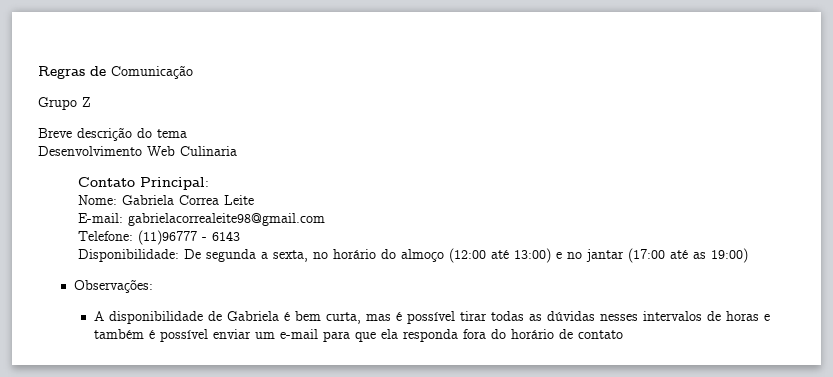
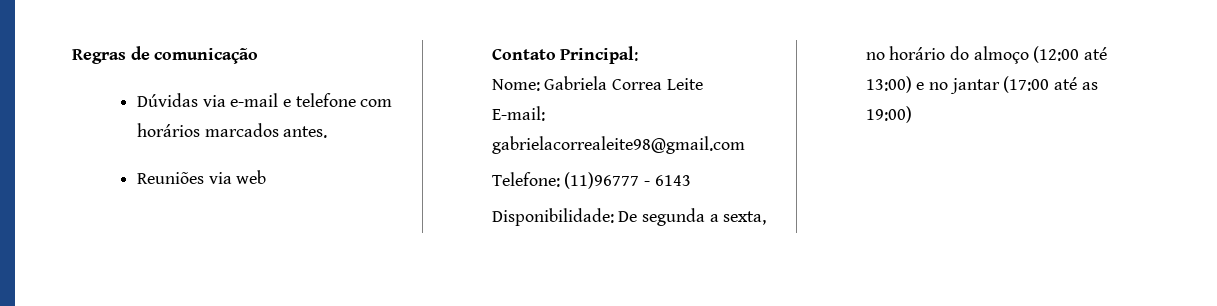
- Regras de Comunicação
- Grupo Z
- Breve descrição do tema
- Desenvolvimento Web Culinaria
+ Regras de comunicação
+ Dúvidas via e-mail e telefone com horários marcados antes.
+ Reuniões via web
- Observações:
- A disponibilidade de Gabriela é bem curta, mas é possível tirar todas as dúvidas nesses intervalos de horas e também é possível enviar um e-mail para que ela responda fora do horário de contato

